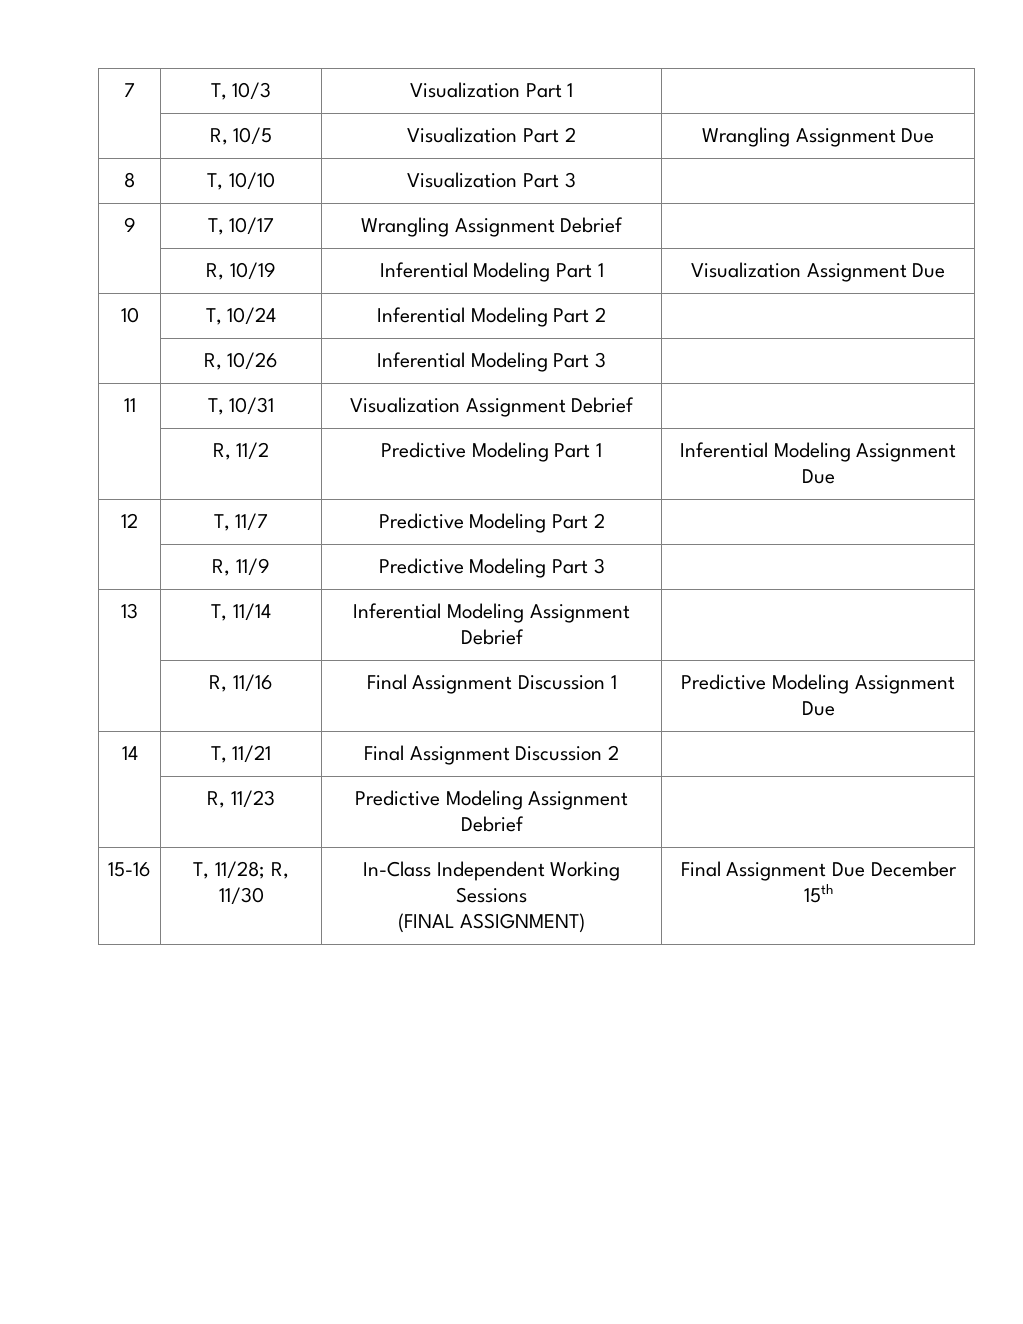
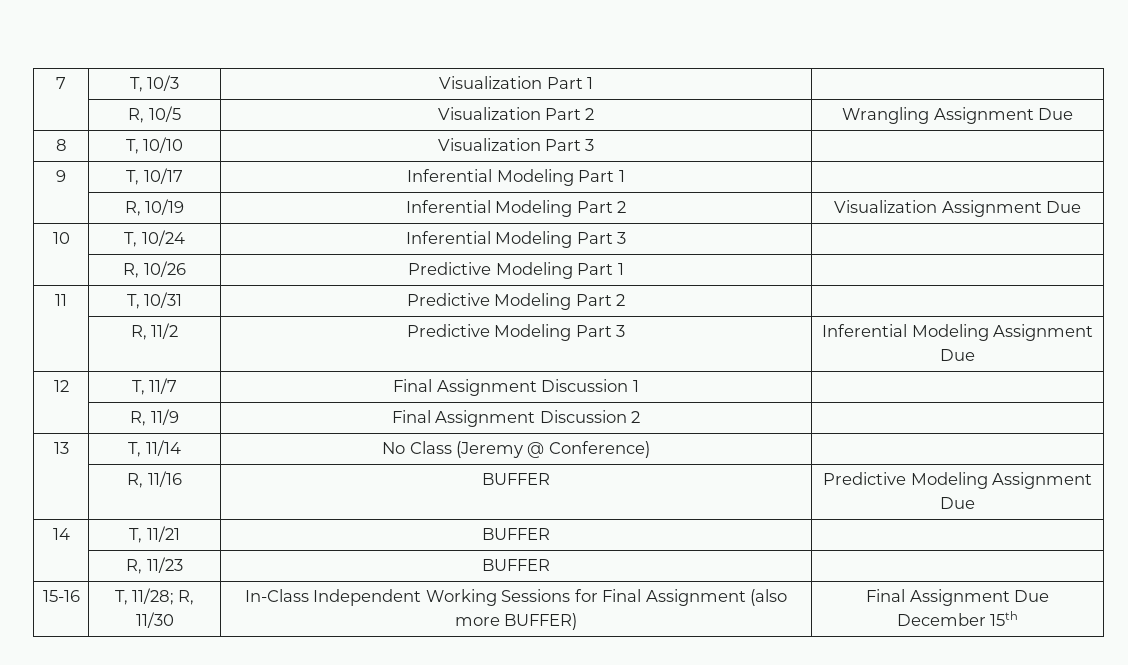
- 9 | T, 10/17 | Wrangling Assignment Debrief |
+ 9 | T, 10/17 | Inferential Modeling Part 1 |
- | R, 10/19 | Inferential Modeling Part 1 | Visualization Assignment Due
+ | R, 10/19 | Inferential Modeling Part 2 | Visualization Assignment Due
- 10 | T, 10/24 | Inferential Modeling Part 2 |
+ 10 | T, 10/24 | Inferential Modeling Part 3 |
- | R, 10/26 | Inferential Modeling Part 3 |
+ | R, 10/26 | Predictive Modeling Part 1 |
- 11 | T, 10/31 | Visualization Assignment Debrief |
+ 11 | T, 10/31 | Predictive Modeling Part 2 |
- | R, 11/2 | Predictive Modeling Part 1 | Inferential Modeling Assignment Due
+ | R, 11/2 | Predictive Modeling Part 3 | Inferential Modeling Assignment Due
- 12 | T, 11/7 | Predictive Modeling Part 2 |
- | R, 11/9 | Predictive Modeling Part 3 |
- 13 | T, 11/14 | Inferential Modeling Assignment Debrief |
- | R, 11/16 | Final Assignment Discussion 1 | Predictive Modeling Assignment Due
+ 12 | T, 11/7 | Final Assignment Discussion 1 |
+ | R, 11/9 | Final Assignment Discussion 2 |
+ 13 | T, 11/14 | No Class (Jeremy @ Conference) |
+ | R, 11/16 | BUFFER | Predictive Modeling Assignment Due
- 14 | T, 11/21 | Final Assignment Discussion 2 |
- | R, 11/23 | Predictive Modeling Assignment Debrief |
+ 14 | T, 11/21 | BUFFER |
+ | R, 11/23 | BUFFER |
- 15-16 | T, 11/28; R, 11/30 | In-Class Independent Working Sessions
- (FINAL ASSIGNMENT) | Final Assignment Due December 15th
+ 15-16 | T, 11/28; R, 11/30 | In-Class Independent Working Sessions for Final Assignment (also more BUFFER) | Final Assignment Due December 15th

